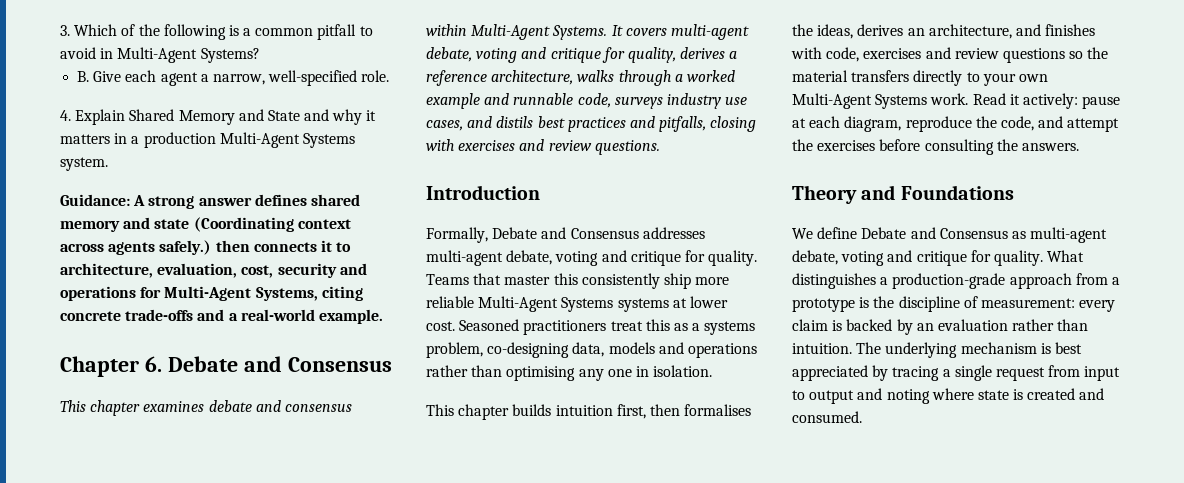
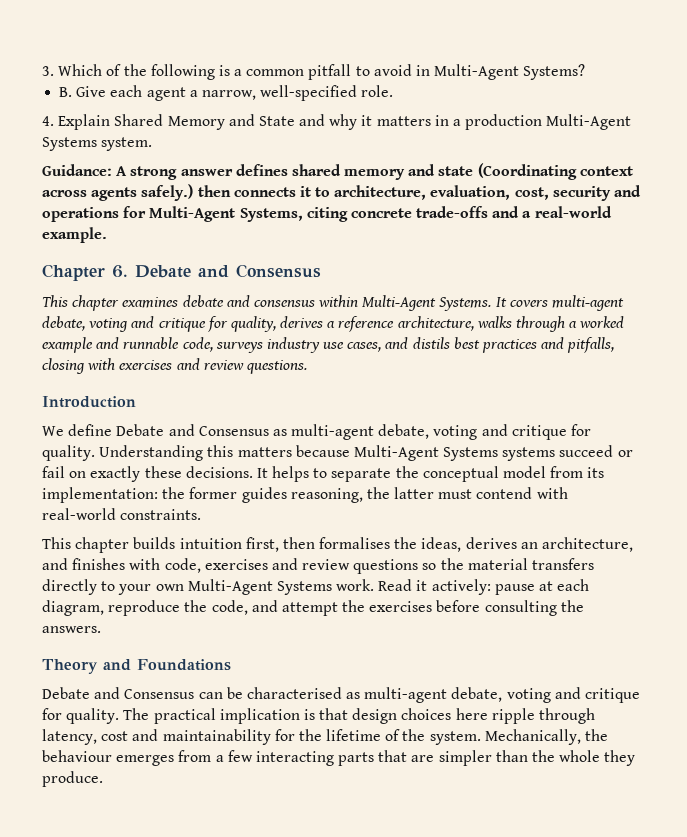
- Formally, Debate and Consensus addresses multi-agent debate, voting and critique for quality. Teams that master this consistently ship more reliable Multi-Agent Systems systems at lower cost. Seasoned practitioners treat this as a systems problem, co-designing data, models and operations rather than optimising any one in isolation.
+ We define Debate and Consensus as multi-agent debate, voting and critique for quality. Understanding this matters because Multi-Agent Systems systems succeed or fail on exactly these decisions. It helps to separate the conceptual model from its implementation: the former guides reasoning, the latter must contend with real-world constraints.
- We define Debate and Consensus as multi-agent debate, voting and critique for quality. What distinguishes a production-grade approach from a prototype is the discipline of measurement: every claim is backed by an evaluation rather than intuition. The underlying mechanism is best appreciated by tracing a single request from input to output and noting where state is created and consumed.
+ Debate and Consensus can be characterised as multi-agent debate, voting and critique for quality. The practical implication is that design choices here ripple through latency, cost and maintainability for the lifetime of the system. Mechanically, the behaviour emerges from a few interacting parts that are simpler than the whole they produce.

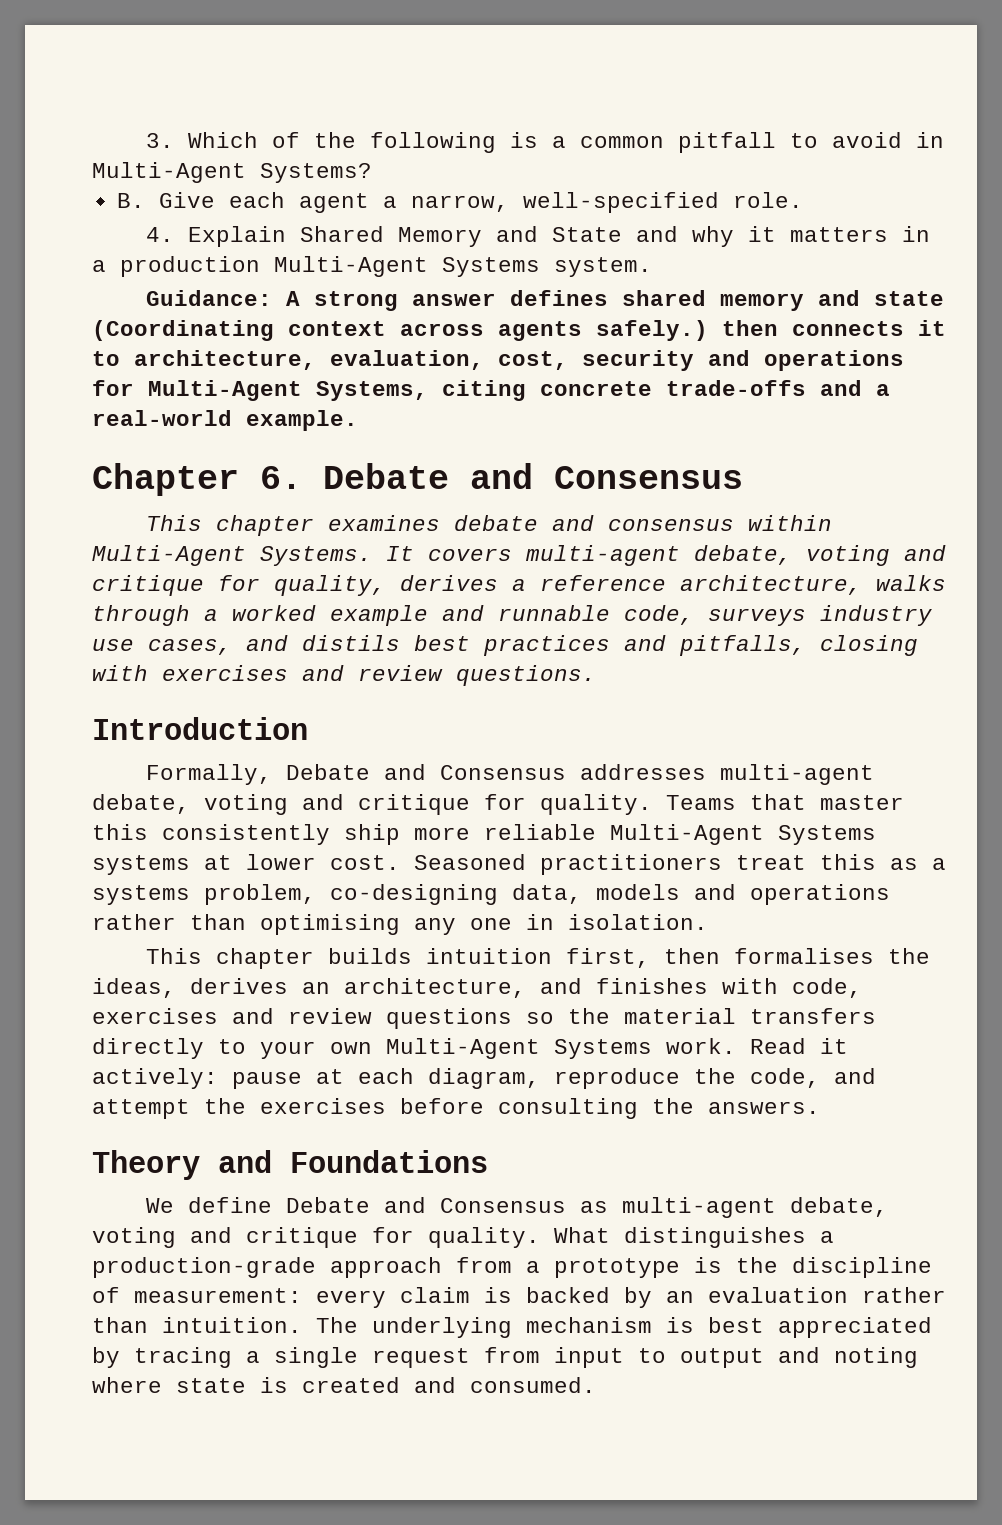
- We define Debate and Consensus as multi-agent debate, voting and critique for quality. Understanding this matters because Multi-Agent Systems systems succeed or fail on exactly these decisions. It helps to separate the conceptual model from its implementation: the former guides reasoning, the latter must contend with real-world constraints.
+ Formally, Debate and Consensus addresses multi-agent debate, voting and critique for quality. Teams that master this consistently ship more reliable Multi-Agent Systems systems at lower cost. Seasoned practitioners treat this as a systems problem, co-designing data, models and operations rather than optimising any one in isolation.
- Debate and Consensus can be characterised as multi-agent debate, voting and critique for quality. The practical implication is that design choices here ripple through latency, cost and maintainability for the lifetime of the system. Mechanically, the behaviour emerges from a few interacting parts that are simpler than the whole they produce.
+ We define Debate and Consensus as multi-agent debate, voting and critique for quality. What distinguishes a production-grade approach from a prototype is the discipline of measurement: every claim is backed by an evaluation rather than intuition. The underlying mechanism is best appreciated by tracing a single request from input to output and noting where state is created and consumed.

